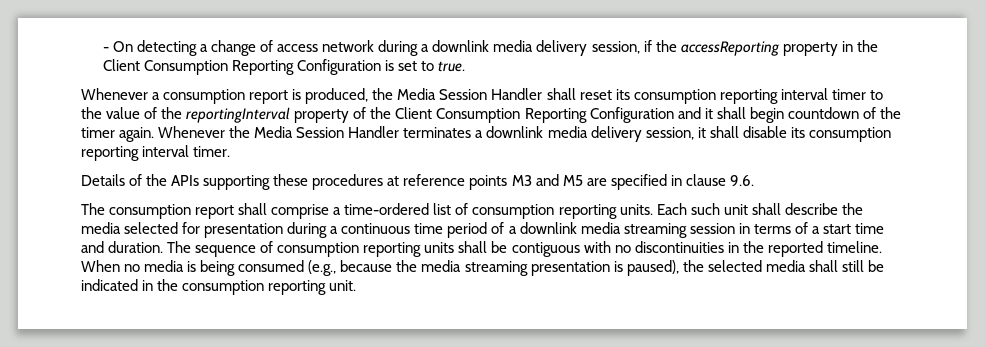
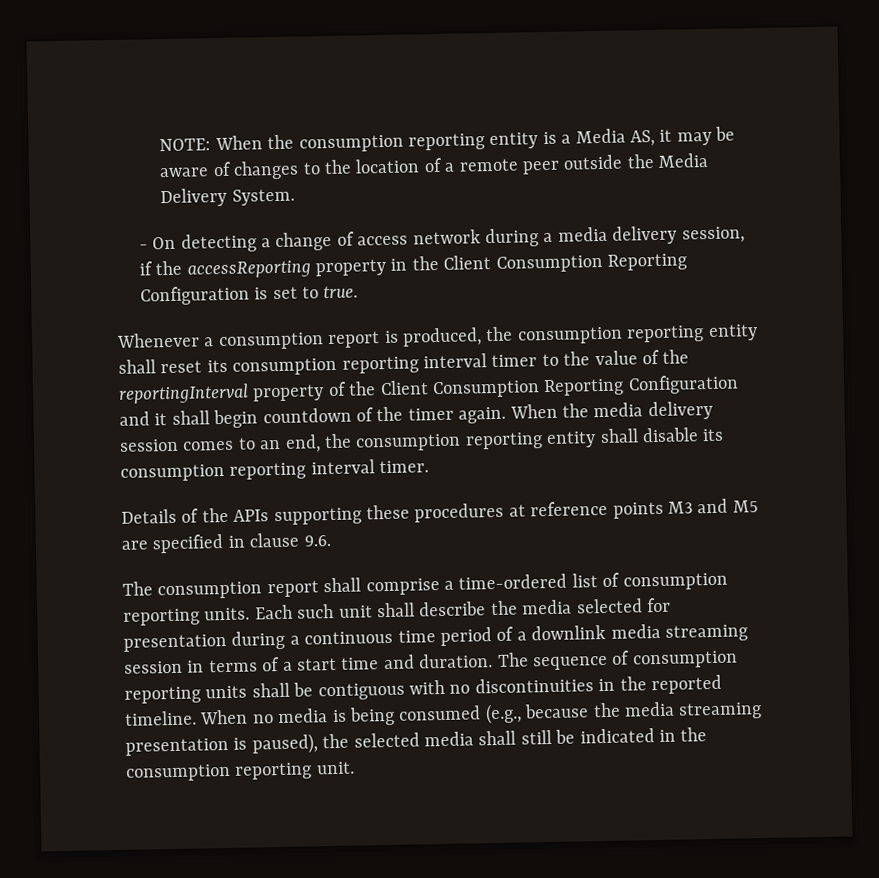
+ NOTE: When the consumption reporting entity is a Media AS, it may be aware of changes to the location of a remote peer outside the Media Delivery System.
- - On detecting a change of access network during a downlink media delivery session, if the accessReporting property in the Client Consumption Reporting Configuration is set to true.
+ - On detecting a change of access network during a media delivery session, if the accessReporting property in the Client Consumption Reporting Configuration is set to true.
- Whenever a consumption report is produced, the Media Session Handler shall reset its consumption reporting interval timer to the value of the reportingInterval property of the Client Consumption Reporting Configuration and it shall begin countdown of the timer again.
+ Whenever a consumption report is produced, the consumption reporting entity shall reset its consumption reporting interval timer to the value of the reportingInterval property of the Client Consumption Reporting Configuration and it shall begin countdown of the timer again.
- Whenever the Media Session Handler terminates a downlink media delivery session, it shall disable its consumption reporting interval timer.
+ When the media delivery session comes to an end, the consumption reporting entity shall disable its consumption reporting interval timer.

